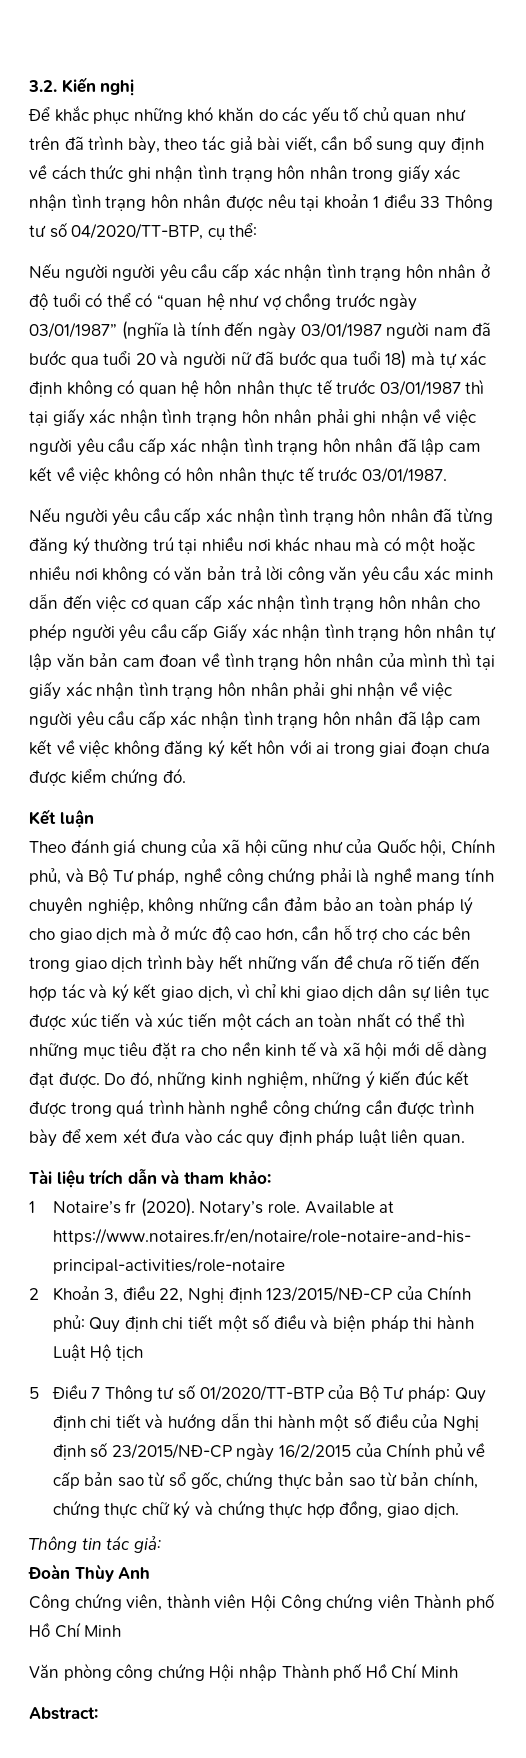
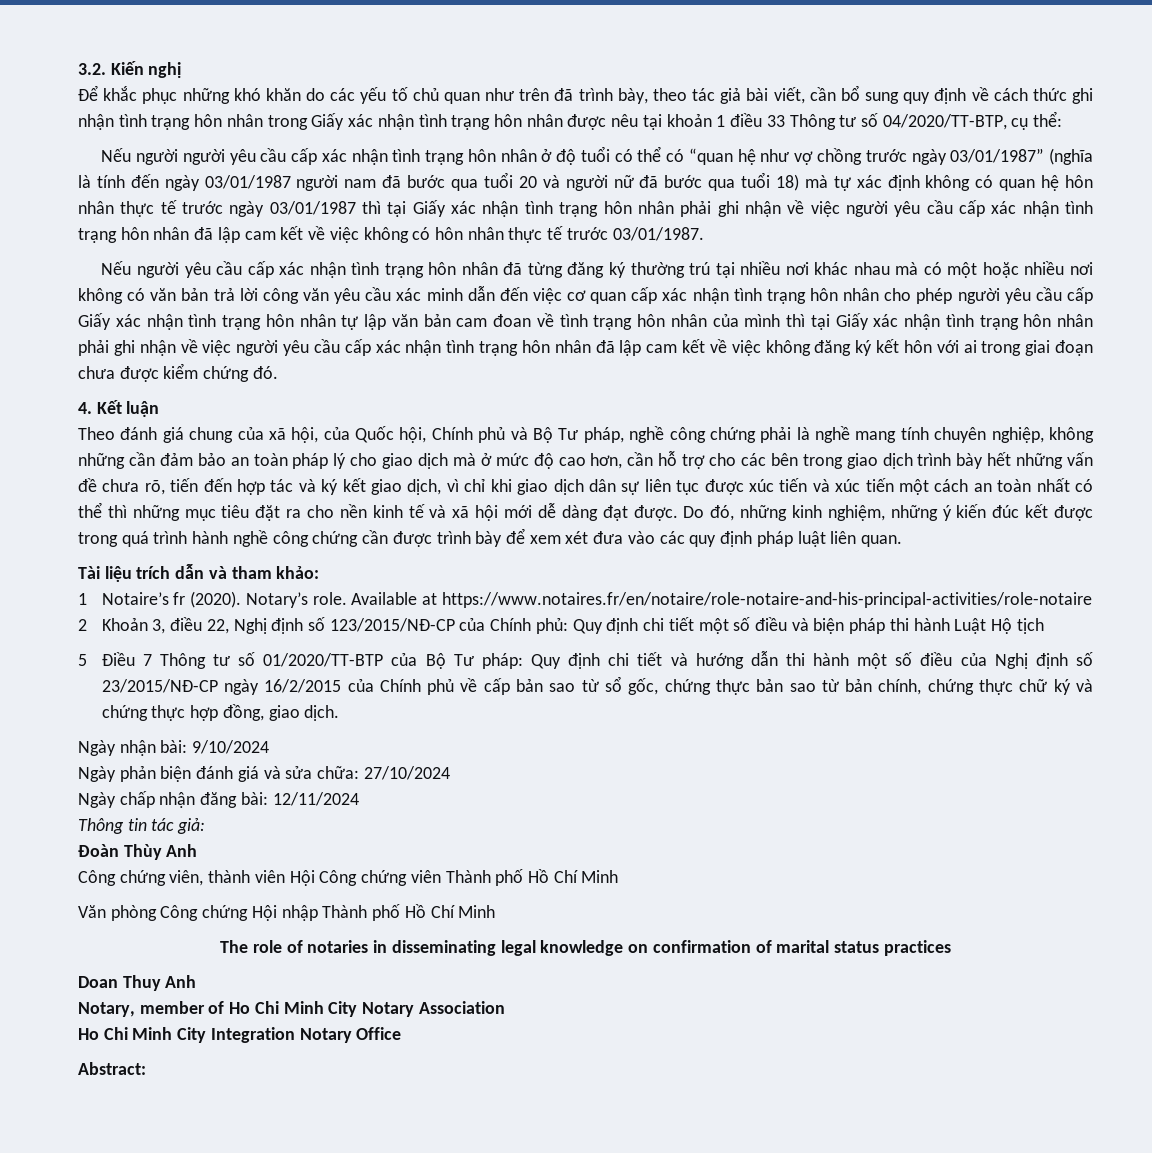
- Để khắc phục những khó khăn do các yếu tố chủ quan như trên đã trình bày, theo tác giả bài viết, cần bổ sung quy định về cách thức ghi nhận tình trạng hôn nhân trong giấy xác nhận tình trạng hôn nhân được nêu tại khoản 1 điều 33 Thông tư số 04/2020/TT-BTP, cụ thể:
+ Để khắc phục những khó khăn do các yếu tố chủ quan như trên đã trình bày, theo tác giả bài viết, cần bổ sung quy định về cách thức ghi nhận tình trạng hôn nhân trong Giấy xác nhận tình trạng hôn nhân được nêu tại khoản 1 điều 33 Thông tư số 04/2020/TT-BTP, cụ thể:
- Nếu người người yêu cầu cấp xác nhận tình trạng hôn nhân ở độ tuổi có thể có “quan hệ như vợ chồng trước ngày 03/01/1987” (nghĩa là tính đến ngày 03/01/1987 người nam đã bước qua tuổi 20 và người nữ đã bước qua tuổi 18) mà tự xác định không có quan hệ hôn nhân thực tế trước 03/01/1987 thì tại giấy xác nhận tình trạng hôn nhân phải ghi nhận về việc người yêu cầu cấp xác nhận tình trạng hôn nhân đã lập cam kết về việc không có hôn nhân thực tế trước 03/01/1987.
+ Nếu người người yêu cầu cấp xác nhận tình trạng hôn nhân ở độ tuổi có thể có “quan hệ như vợ chồng trước ngày 03/01/1987” (nghĩa là tính đến ngày 03/01/1987 người nam đã bước qua tuổi 20 và người nữ đã bước qua tuổi 18) mà tự xác định không có quan hệ hôn nhân thực tế trước ngày 03/01/1987 thì tại Giấy xác nhận tình trạng hôn nhân phải ghi nhận về việc người yêu cầu cấp xác nhận tình trạng hôn nhân đã lập cam kết về việc không có hôn nhân thực tế trước 03/01/1987.
- Nếu người yêu cầu cấp xác nhận tình trạng hôn nhân đã từng đăng ký thường trú tại nhiều nơi khác nhau mà có một hoặc nhiều nơi không có văn bản trả lời công văn yêu cầu xác minh dẫn đến việc cơ quan cấp xác nhận tình trạng hôn nhân cho phép người yêu cầu cấp Giấy xác nhận tình trạng hôn nhân tự lập văn bản cam đoan về tình trạng hôn nhân của mình thì tại giấy xác nhận tình trạng hôn nhân phải ghi nhận về việc người yêu cầu cấp xác nhận tình trạng hôn nhân đã lập cam kết về việc không đăng ký kết hôn với ai trong giai đoạn chưa được kiểm chứng đó.
+ Nếu người yêu cầu cấp xác nhận tình trạng hôn nhân đã từng đăng ký thường trú tại nhiều nơi khác nhau mà có một hoặc nhiều nơi không có văn bản trả lời công văn yêu cầu xác minh dẫn đến việc cơ quan cấp xác nhận tình trạng hôn nhân cho phép người yêu cầu cấp Giấy xác nhận tình trạng hôn nhân tự lập văn bản cam đoan về tình trạng hôn nhân của mình thì tại Giấy xác nhận tình trạng hôn nhân phải ghi nhận về việc người yêu cầu cấp xác nhận tình trạng hôn nhân đã lập cam kết về việc không đăng ký kết hôn với ai trong giai đoạn chưa được kiểm chứng đó.
- Kết luận
+ 4. Kết luận
- Theo đánh giá chung của xã hội cũng như của Quốc hội, Chính phủ, và Bộ Tư pháp, nghề công chứng phải là nghề mang tính chuyên nghiệp, không những cần đảm bảo an toàn pháp lý cho giao dịch mà ở mức độ cao hơn, cần hỗ trợ cho các bên trong giao dịch trình bày hết những vấn đề chưa rõ tiến đến hợp tác và ký kết giao dịch, vì chỉ khi giao dịch dân sự liên tục được xúc tiến và xúc tiến một cách an toàn nhất có thể thì những mục tiêu đặt ra cho nền kinh tế và xã hội mới dễ dàng đạt được.
+ Theo đánh giá chung của xã hội, của Quốc hội, Chính phủ và Bộ Tư pháp, nghề công chứng phải là nghề mang tính chuyên nghiệp, không những cần đảm bảo an toàn pháp lý cho giao dịch mà ở mức độ cao hơn, cần hỗ trợ cho các bên trong giao dịch trình bày hết những vấn đề chưa rõ, tiến đến hợp tác và ký kết giao dịch, vì chỉ khi giao dịch dân sự liên tục được xúc tiến và xúc tiến một cách an toàn nhất có thể thì những mục tiêu đặt ra cho nền kinh tế và xã hội mới dễ dàng đạt được.
- 2 Khoản 3, điều 22, Nghị định 123/2015/NĐ-CP của Chính phủ: Quy định chi tiết một số điều và biện pháp thi hành Luật Hộ tịch
+ 2 Khoản 3, điều 22, Nghị định số 123/2015/NĐ-CP của Chính phủ: Quy định chi tiết một số điều và biện pháp thi hành Luật Hộ tịch
+ Ngày nhận bài: 9/10/2024
+ Ngày phản biện đánh giá và sửa chữa: 27/10/2024
+ Ngày chấp nhận đăng bài: 12/11/2024
- Văn phòng công chứng Hội nhập Thành phố Hồ Chí Minh
+ Văn phòng Công chứng Hội nhập Thành phố Hồ Chí Minh
+ The role of notaries in disseminating legal knowledge on confirmation of marital status practices
+ Doan Thuy Anh
+ Notary, member of Ho Chi Minh City Notary Association
+ Ho Chi Minh City Integration Notary Office

